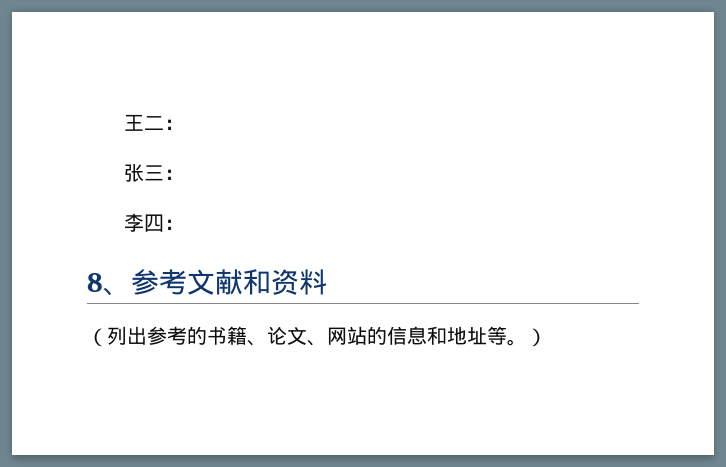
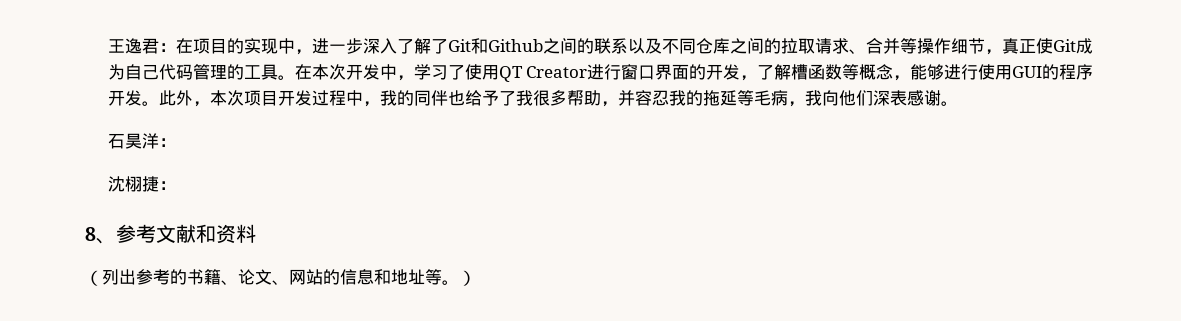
- 王二：
- 张三：
- 李四：
+ 王逸君：在项目的实现中，进一步深入了解了Git和Github之间的联系以及不同仓库之间的拉取请求、合并等操作细节，真正使Git成为自己代码管理的工具。在本次开发中，学习了使用QT Creator进行窗口界面的开发，了解槽函数等概念，能够进行使用GUI的程序开发。此外，本次项目开发过程中，我的同伴也给予了我很多帮助，并容忍我的拖延等毛病，我向他们深表感谢。
+ 石昊洋：
+ 沈栩捷：

